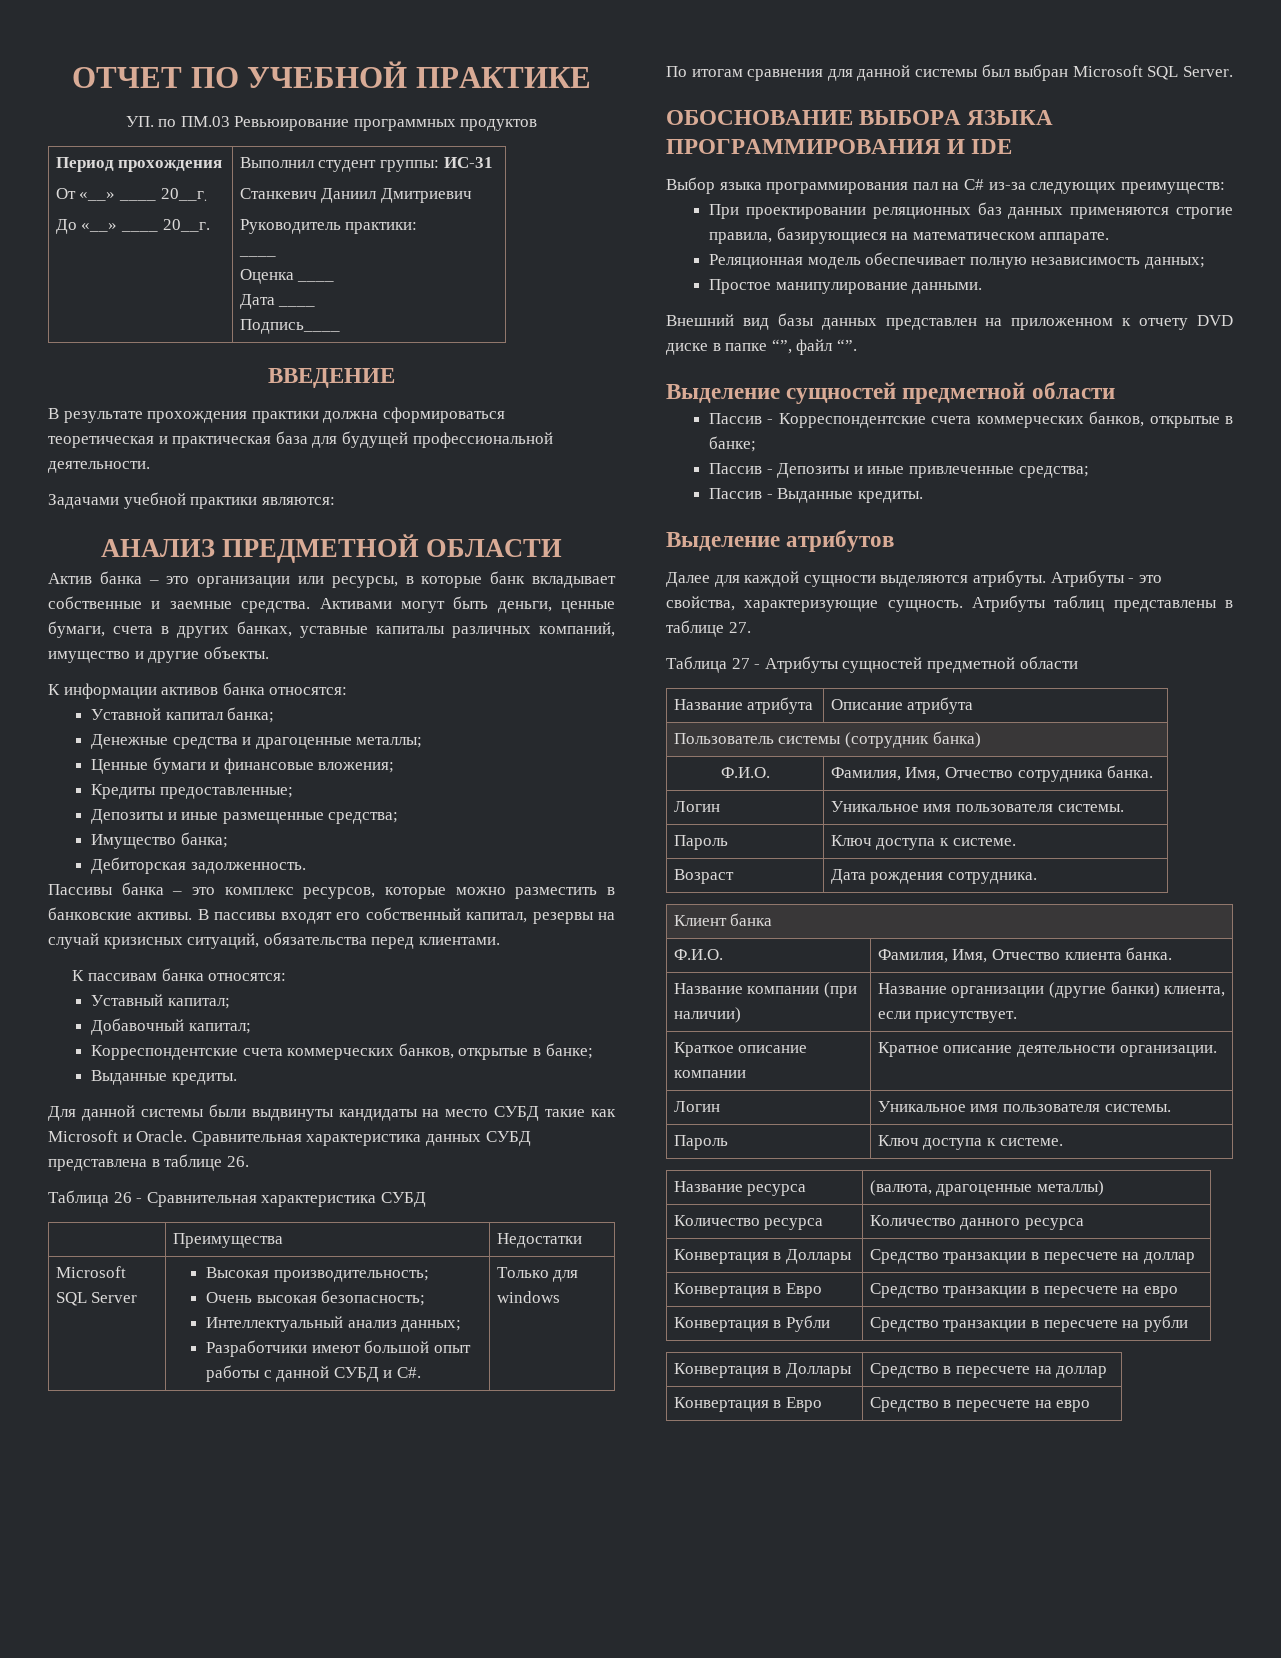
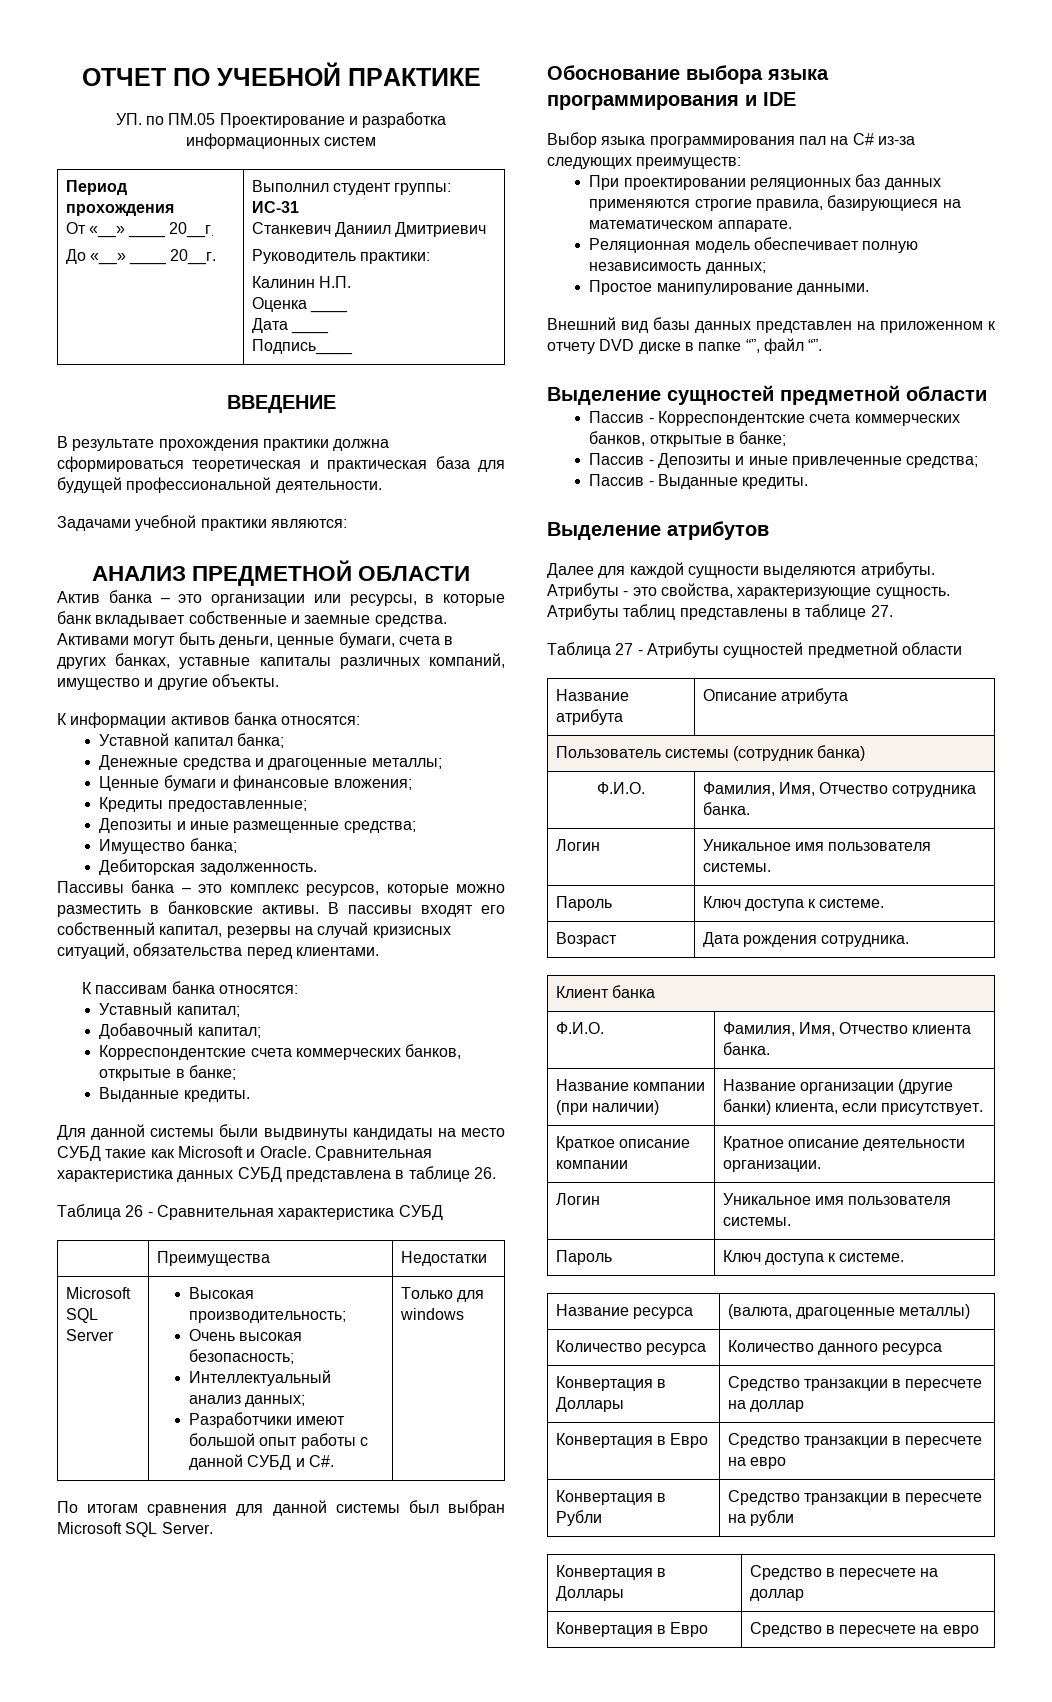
- УП. по ПМ.03 Ревьюирование программных продуктов
+ УП. по ПМ.05 Проектирование и разработка информационных систем
  Период прохождения
  От «__» ____ 20__г.
  До «__» ____ 20__г. | Выполнил студент группы: ИС-31
  Станкевич Даниил Дмитриевич
  Руководитель практики:
- ____
+ Калинин Н.П.
- ОБОСНОВАНИЕ ВЫБОРА ЯЗЫКА ПРОГРАММИРОВАНИЯ И IDE
+ Обоснование выбора языка программирования и IDE

